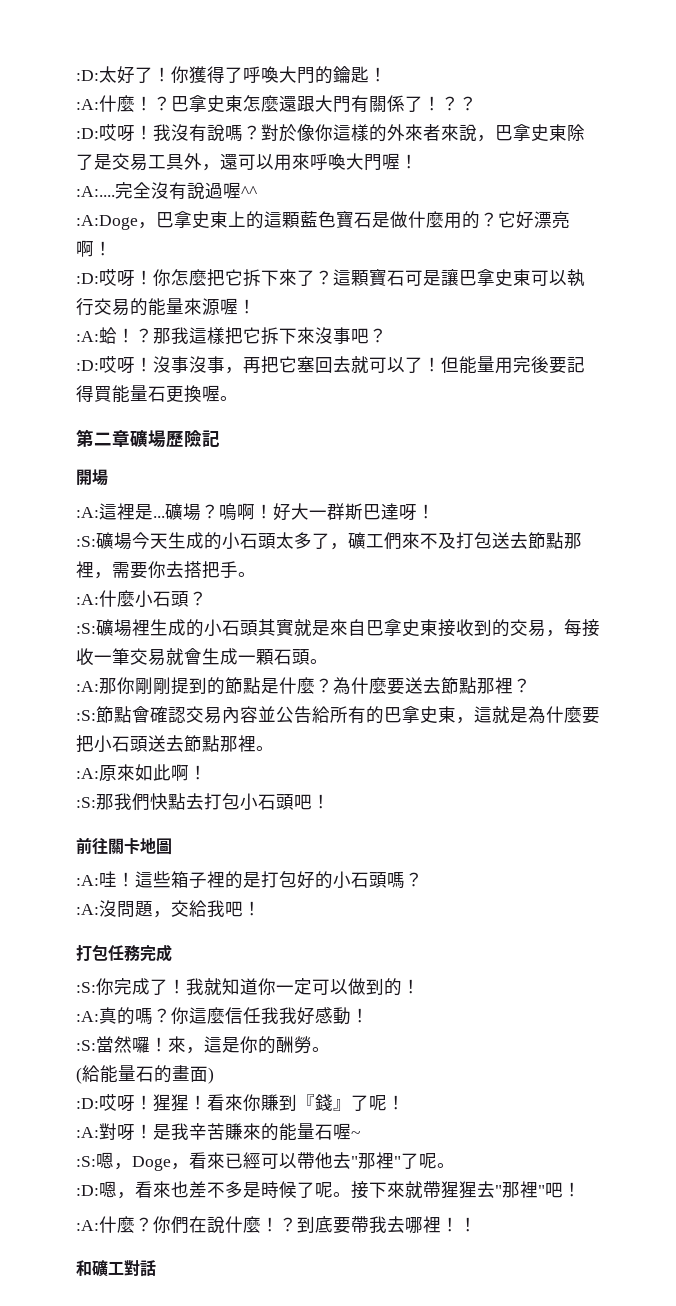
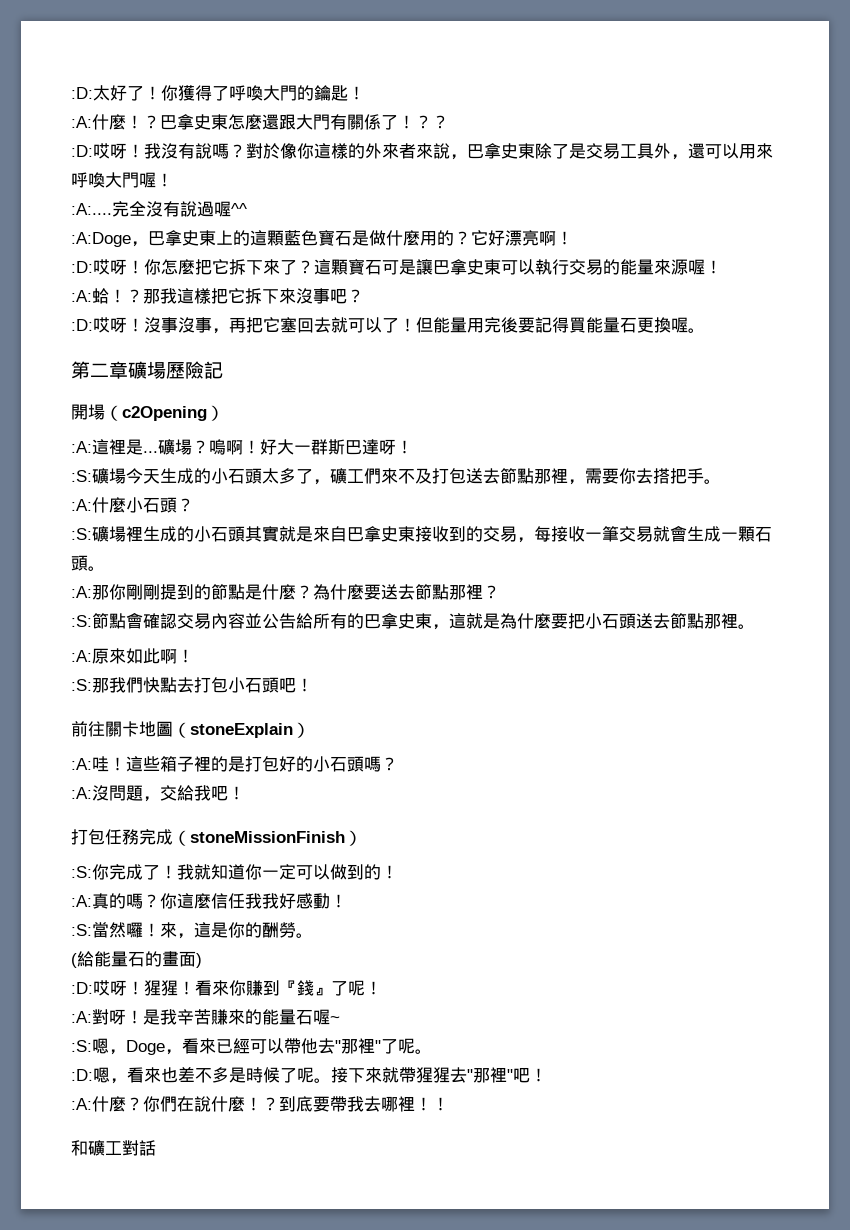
- 開場
+ 開場（c2Opening）
- 前往關卡地圖
+ 前往關卡地圖（stoneExplain）
- 打包任務完成
+ 打包任務完成（stoneMissionFinish）

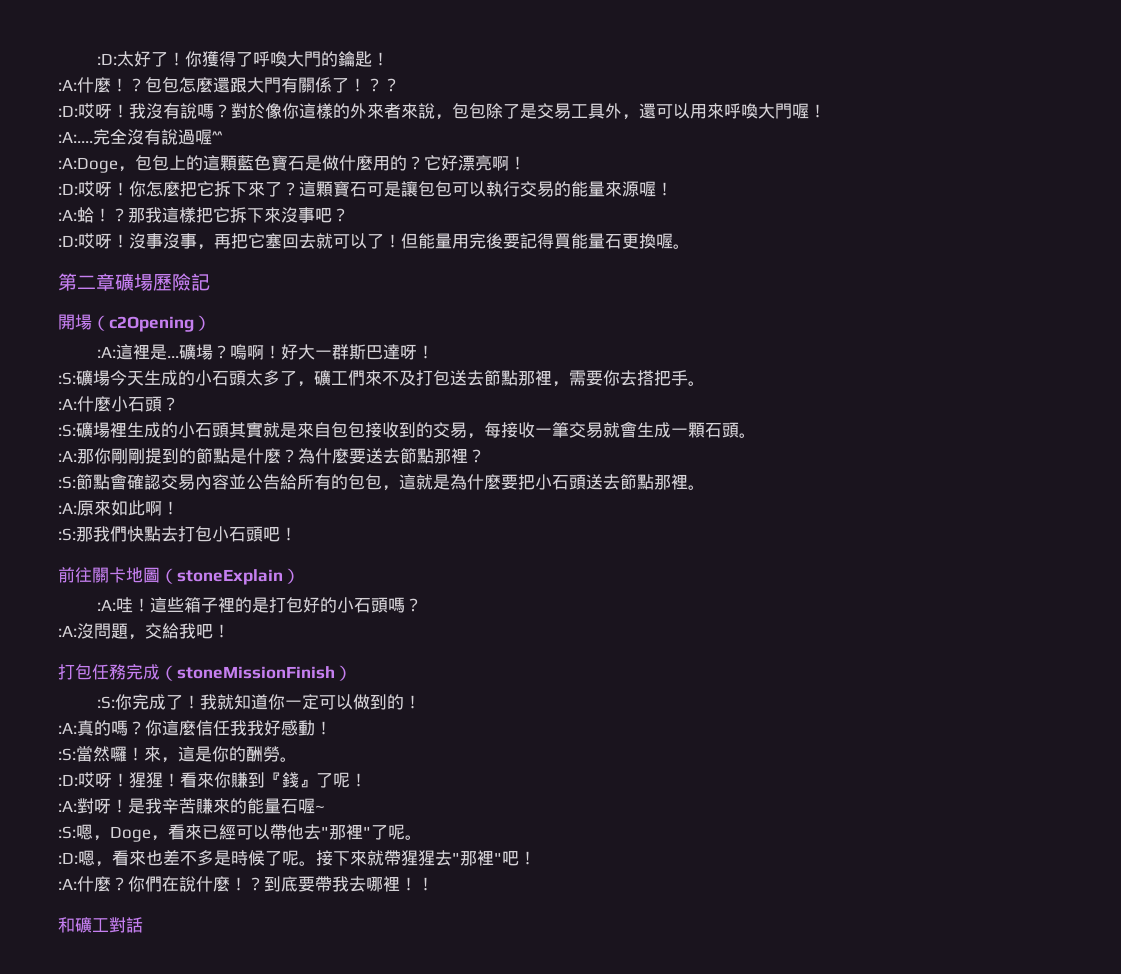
- 巴拿史東怎麼還跟大門有關係了！
+ 包包怎麼還跟大門有關係了！
- 對於像你這樣的外來者來說，巴拿史東除了是交易工具外，還可以用來呼喚大門喔！
+ 對於像你這樣的外來者來說，包包除了是交易工具外，還可以用來呼喚大門喔！
- :A:Doge，巴拿史東上的這顆藍色寶石是做什麼用的？
+ :A:Doge，包包上的這顆藍色寶石是做什麼用的？
- 這顆寶石可是讓巴拿史東可以執行交易的能量來源喔！
+ 這顆寶石可是讓包包可以執行交易的能量來源喔！
- :S:礦場裡生成的小石頭其實就是來自巴拿史東接收到的交易，每接收一筆交易就會生成一顆石頭。
+ :S:礦場裡生成的小石頭其實就是來自包包接收到的交易，每接收一筆交易就會生成一顆石頭。
- :S:節點會確認交易內容並公告給所有的巴拿史東，這就是為什麼要把小石頭送去節點那裡。
+ :S:節點會確認交易內容並公告給所有的包包，這就是為什麼要把小石頭送去節點那裡。
- (給能量石的畫面)

